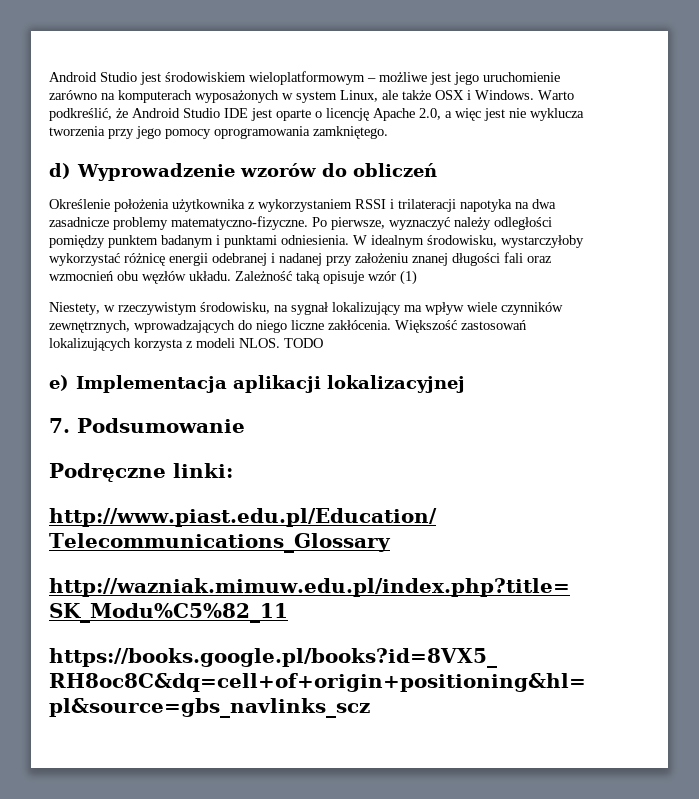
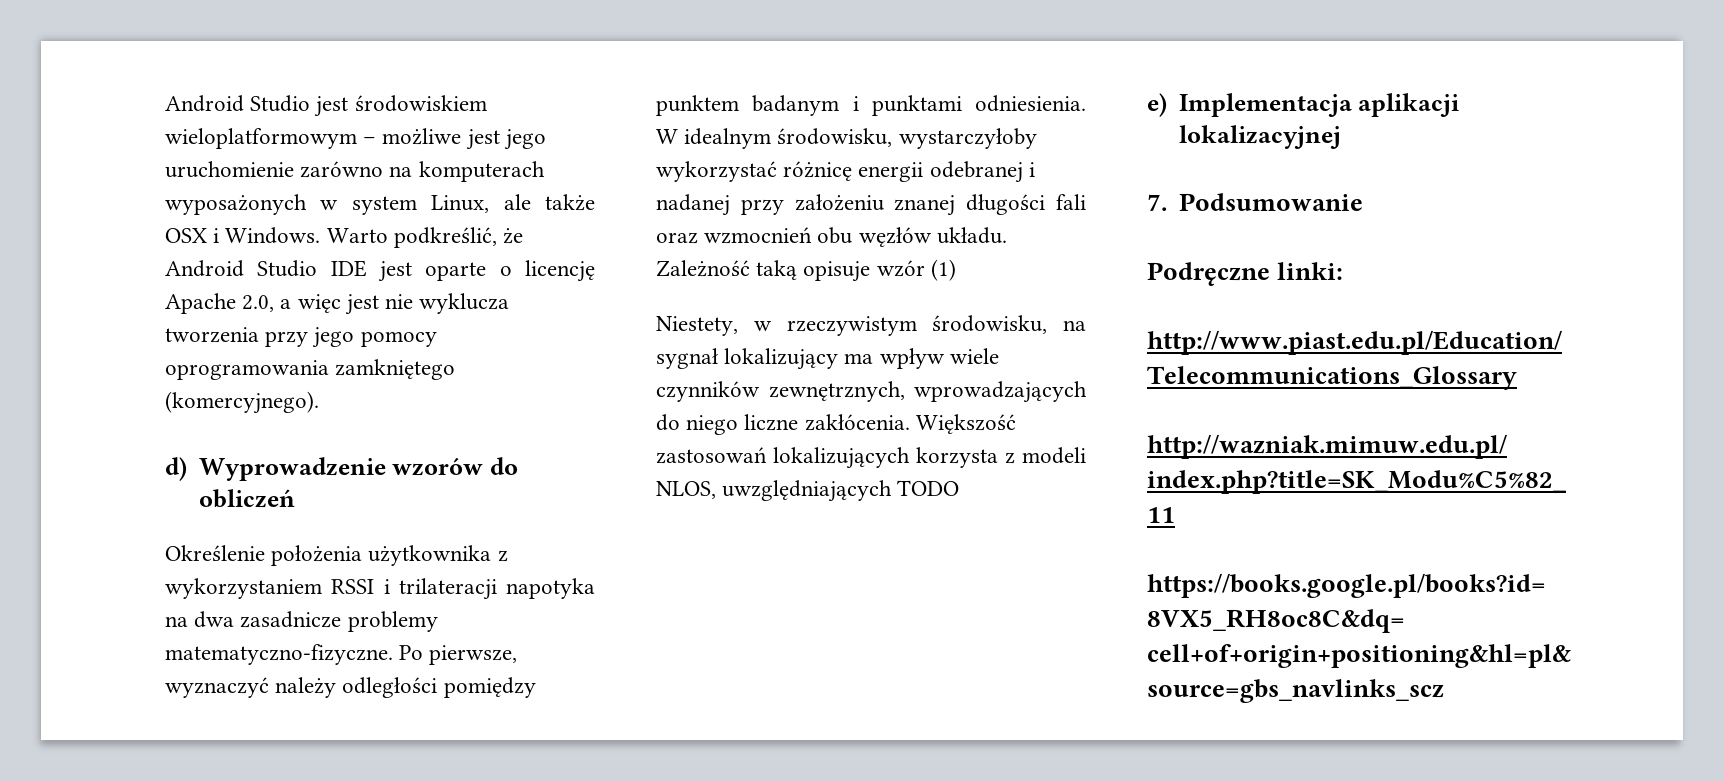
- Warto podkreślić, że Android Studio IDE jest oparte o licencję Apache 2.0, a więc jest nie wyklucza tworzenia przy jego pomocy oprogramowania zamkniętego.
+ Warto podkreślić, że Android Studio IDE jest oparte o licencję Apache 2.0, a więc jest nie wyklucza tworzenia przy jego pomocy oprogramowania zamkniętego (komercyjnego).
- Większość zastosowań lokalizujących korzysta z modeli NLOS. TODO
+ Większość zastosowań lokalizujących korzysta z modeli NLOS, uwzględniających TODO

